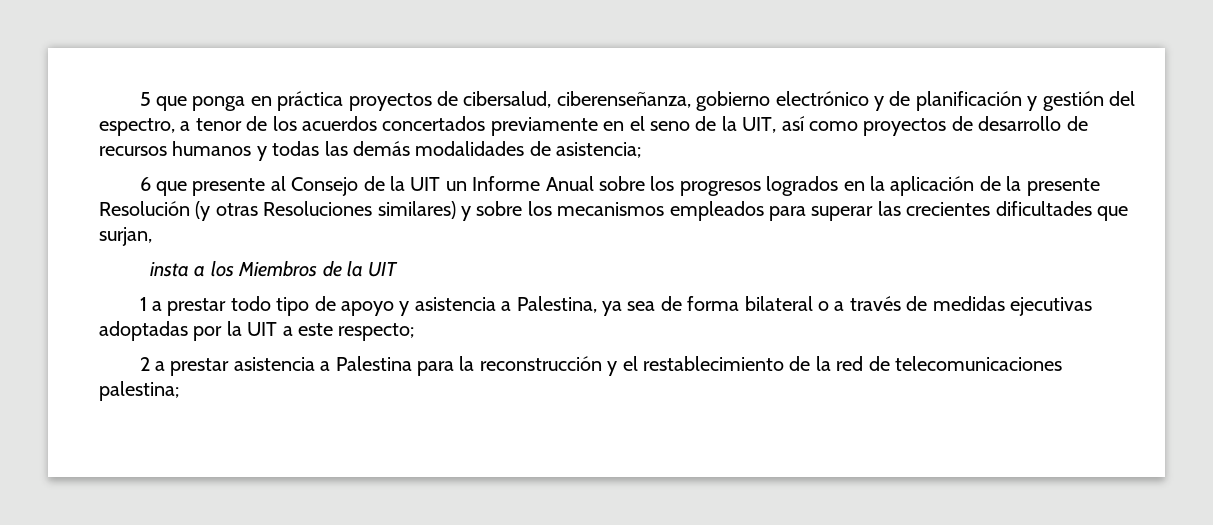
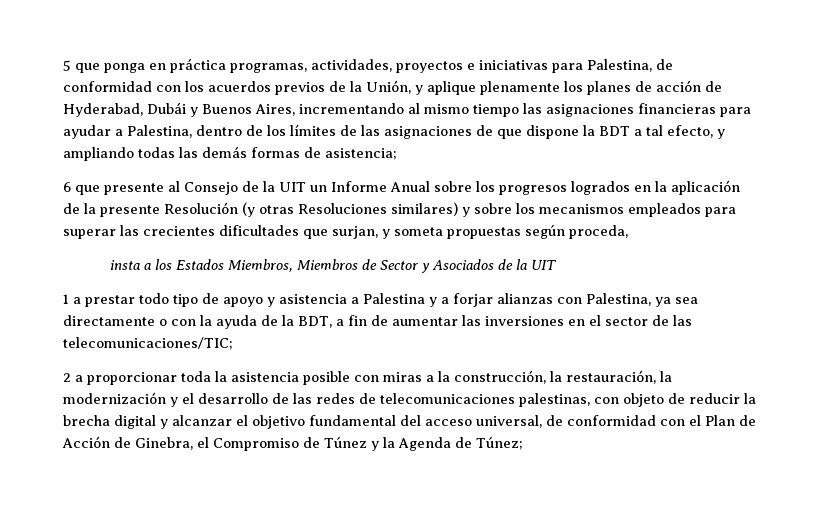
- 5 que ponga en práctica proyectos de cibersalud, ciberenseñanza, gobierno electrónico y de planificación y gestión del espectro, a tenor de los acuerdos concertados previamente en el seno de la UIT, así como proyectos de desarrollo de recursos humanos y todas las demás modalidades de asistencia;
+ 5 que ponga en práctica programas, actividades, proyectos e iniciativas para Palestina, de conformidad con los acuerdos previos de la Unión, y aplique plenamente los planes de acción de Hyderabad, Dubái y Buenos Aires, incrementando al mismo tiempo las asignaciones financieras para ayudar a Palestina, dentro de los límites de las asignaciones de que dispone la BDT a tal efecto, y ampliando todas las demás formas de asistencia;
- 6 que presente al Consejo de la UIT un Informe Anual sobre los progresos logrados en la aplicación de la presente Resolución (y otras Resoluciones similares) y sobre los mecanismos empleados para superar las crecientes dificultades que surjan,
- insta a los Miembros de la UIT
+ 6 que presente al Consejo de la UIT un Informe Anual sobre los progresos logrados en la aplicación de la presente Resolución (y otras Resoluciones similares) y sobre los mecanismos empleados para superar las crecientes dificultades que surjan, y someta propuestas según proceda,
+ insta a los Estados Miembros, Miembros de Sector y Asociados de la UIT
- 1 a prestar todo tipo de apoyo y asistencia a Palestina, ya sea de forma bilateral o a través de medidas ejecutivas adoptadas por la UIT a este respecto;
- 2 a prestar asistencia a Palestina para la reconstrucción y el restablecimiento de la red de telecomunicaciones palestina;
+ 1 a prestar todo tipo de apoyo y asistencia a Palestina y a forjar alianzas con Palestina, ya sea directamente o con la ayuda de la BDT, a fin de aumentar las inversiones en el sector de las telecomunicaciones/TIC;
+ 2 a proporcionar toda la asistencia posible con miras a la construcción, la restauración, la modernización y el desarrollo de las redes de telecomunicaciones palestinas, con objeto de reducir la brecha digital y alcanzar el objetivo fundamental del acceso universal, de conformidad con el Plan de Acción de Ginebra, el Compromiso de Túnez y la Agenda de Túnez;

